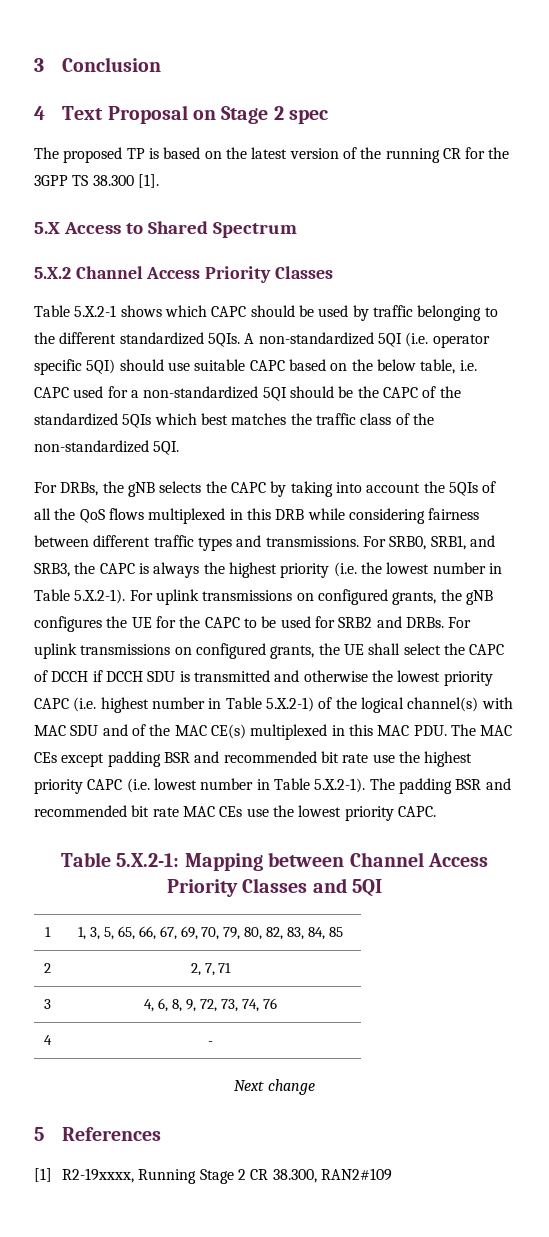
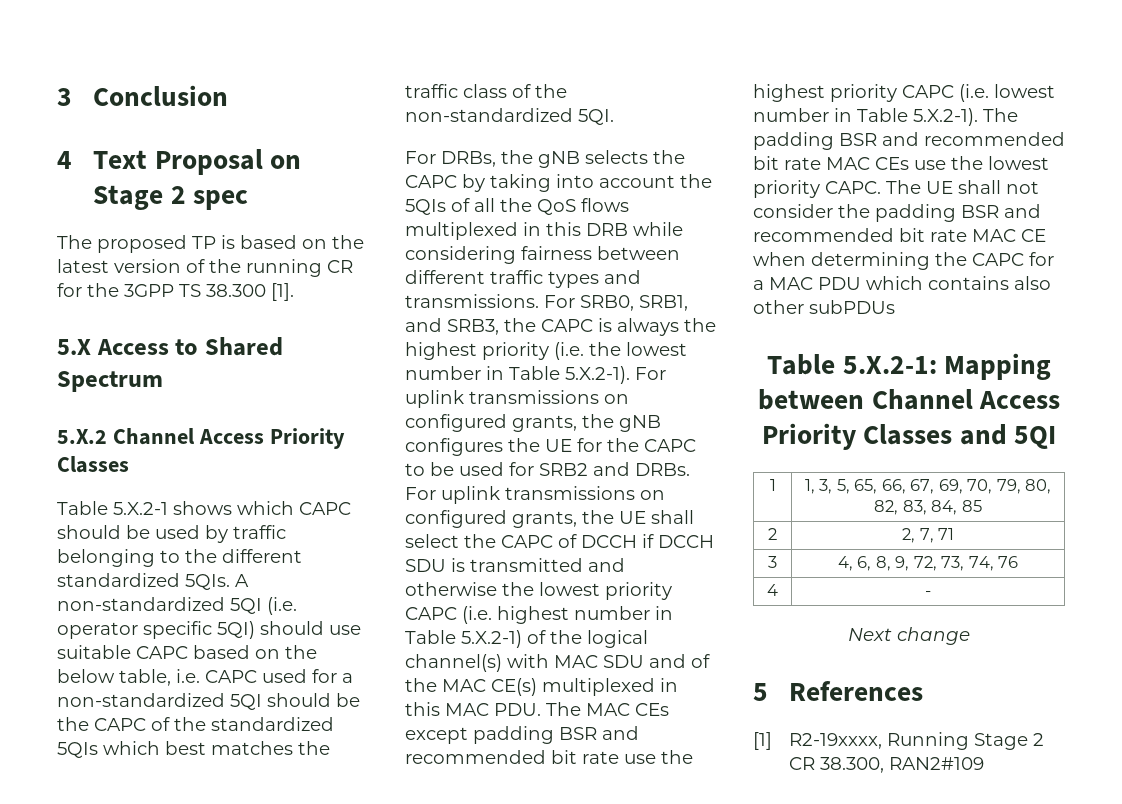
+ The UE shall not consider the padding BSR and recommended bit rate MAC CE when determining the CAPC for a MAC PDU which contains also other subPDUs

